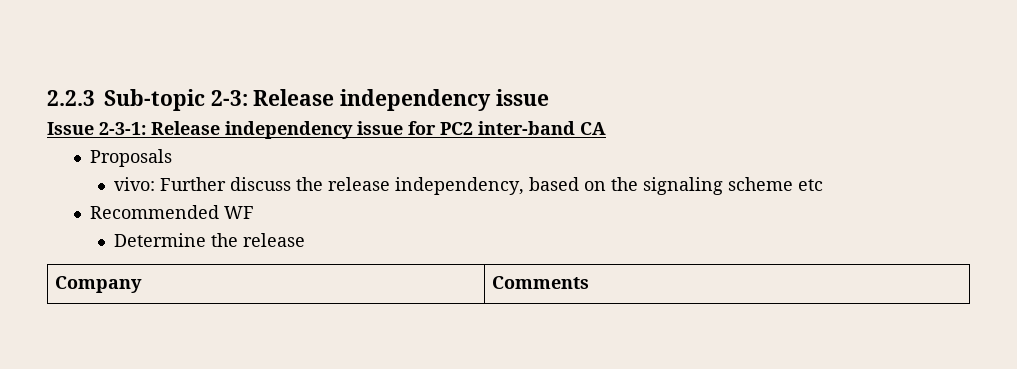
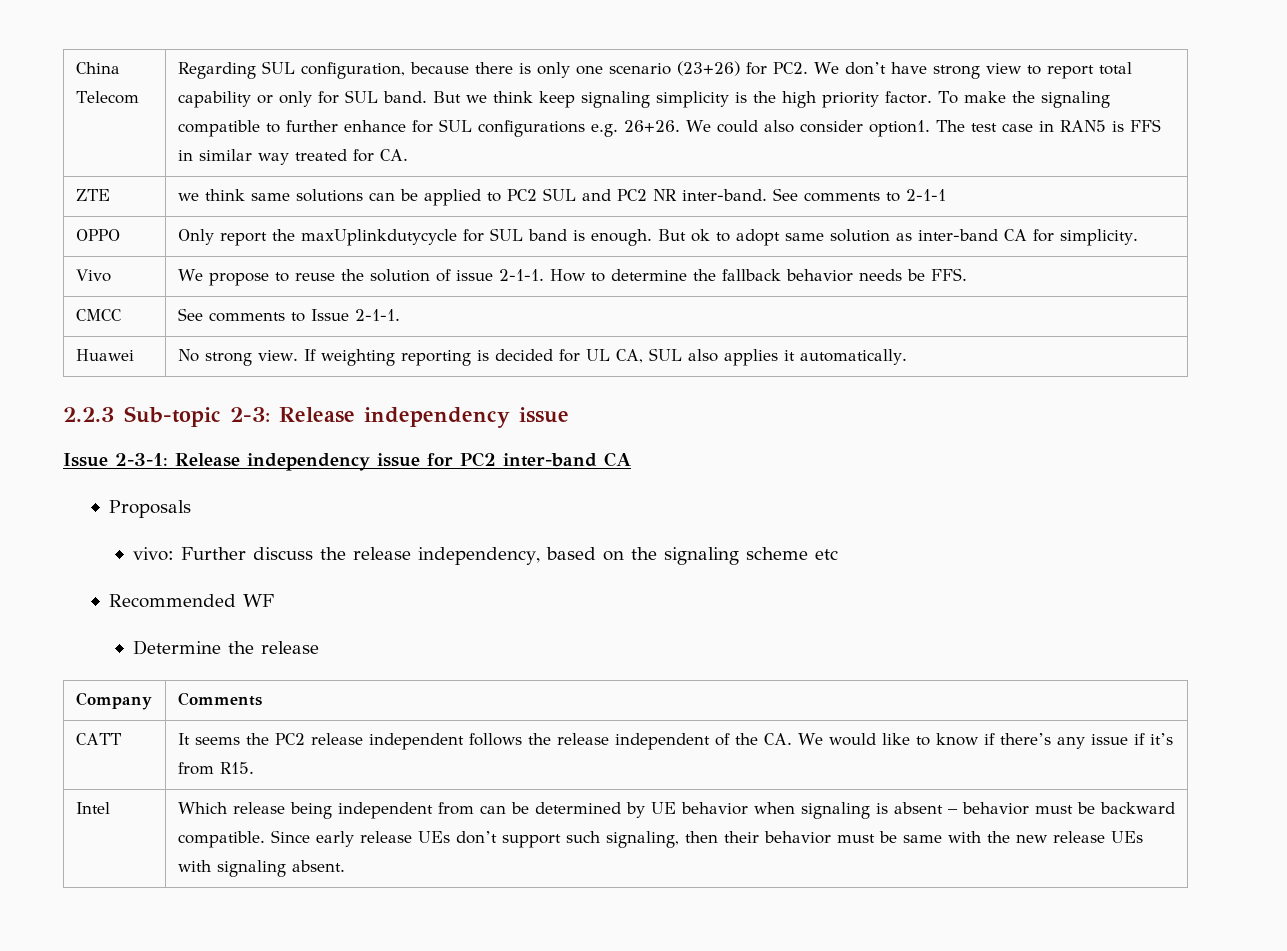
+ China Telecom | Regarding SUL configuration, because there is only one scenario (23+26) for PC2. We don’t have strong view to report total capability or only for SUL band. But we think keep signaling simplicity is the high priority factor. To make the signaling compatible to further enhance for SUL configurations e.g. 26+26. We could also consider option1. The test case in RAN5 is FFS in similar way treated for CA.
+ ZTE | we think same solutions can be applied to PC2 SUL and PC2 NR inter-band. See comments to 2-1-1
+ OPPO | Only report the maxUplinkdutycycle for SUL band is enough. But ok to adopt same solution as inter-band CA for simplicity.
+ Vivo | We propose to reuse the solution of issue 2-1-1. How to determine the fallback behavior needs be FFS.
+ CMCC | See comments to Issue 2-1-1.
+ Huawei | No strong view. If weighting reporting is decided for UL CA, SUL also applies it automatically.
+ CATT | It seems the PC2 release independent follows the release independent of the CA. We would like to know if there’s any issue if it’s from R15.
+ Intel | Which release being independent from can be determined by UE behavior when signaling is absent – behavior must be backward compatible. Since early release UEs don’t support such signaling, then their behavior must be same with the new release UEs with signaling absent.

